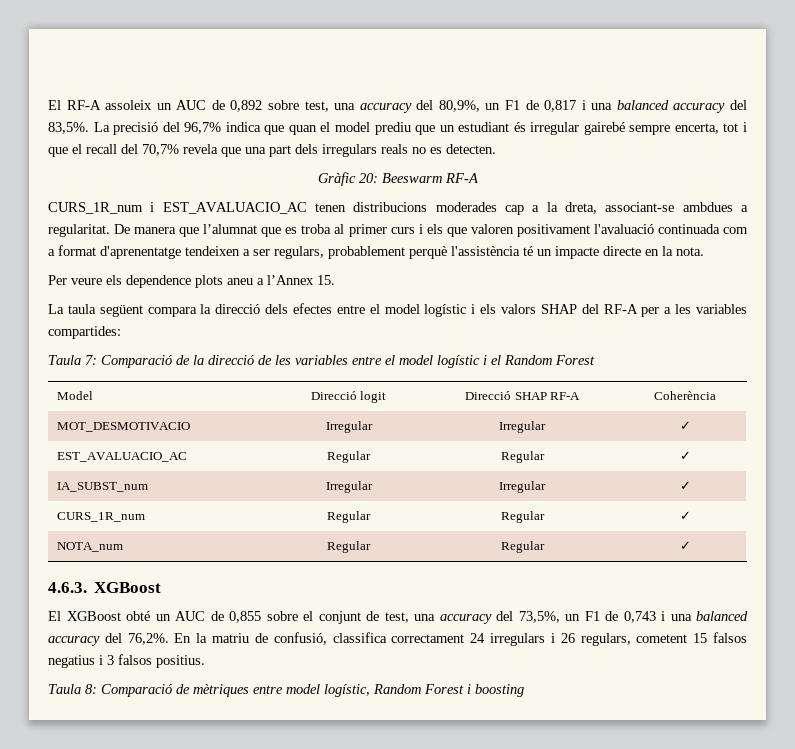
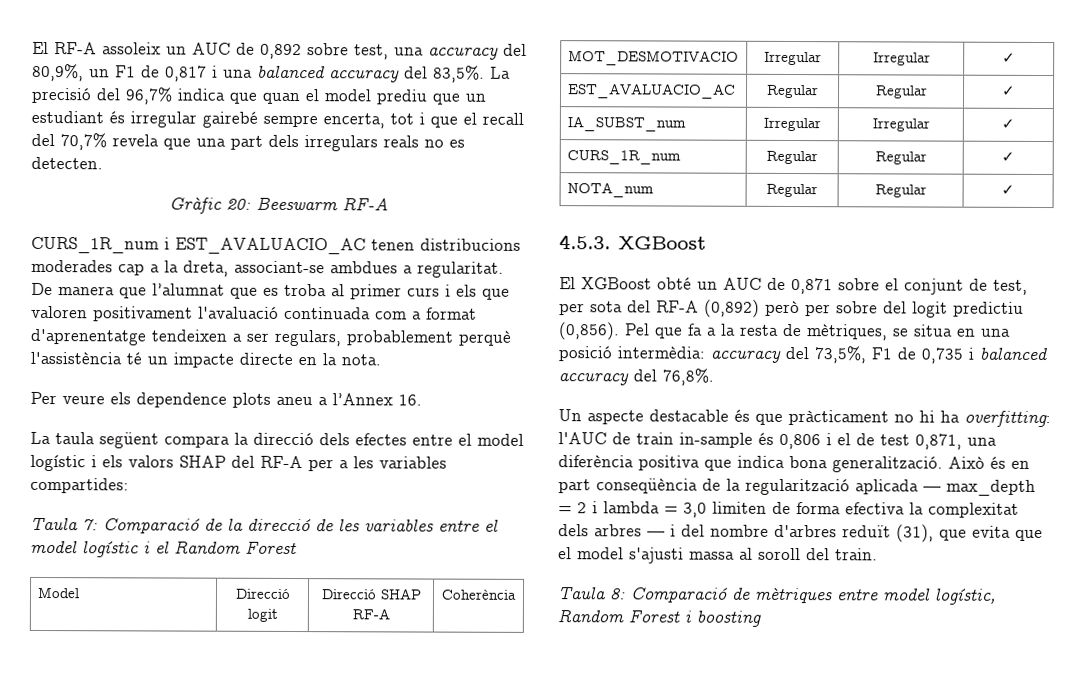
- Per veure els dependence plots aneu a l’Annex 15.
+ Per veure els dependence plots aneu a l’Annex 16.
- 4.6.3. XGBoost
+ 4.5.3. XGBoost
- El XGBoost obté un AUC de 0,855 sobre el conjunt de test, una accuracy del 73,5%, un F1 de 0,743 i una balanced accuracy del 76,2%. En la matriu de confusió, classifica correctament 24 irregulars i 26 regulars, cometent 15 falsos negatius i 3 falsos positius.
+ El XGBoost obté un AUC de 0,871 sobre el conjunt de test, per sota del RF-A (0,892) però per sobre del logit predictiu (0,856). Pel que fa a la resta de mètriques, se situa en una posició intermèdia: accuracy del 73,5%, F1 de 0,735 i balanced accuracy del 76,8%.
+ Un aspecte destacable és que pràcticament no hi ha overfitting: l'AUC de train in-sample és 0,806 i el de test 0,871, una diferència positiva que indica bona generalització. Això és en part conseqüència de la regularització aplicada — max_depth = 2 i lambda = 3,0 limiten de forma efectiva la complexitat dels arbres — i del nombre d'arbres reduït (31), que evita que el model s'ajusti massa al soroll del train.

